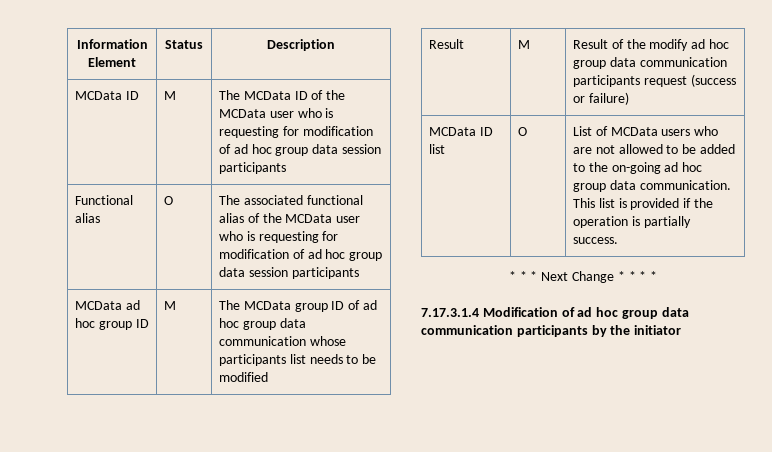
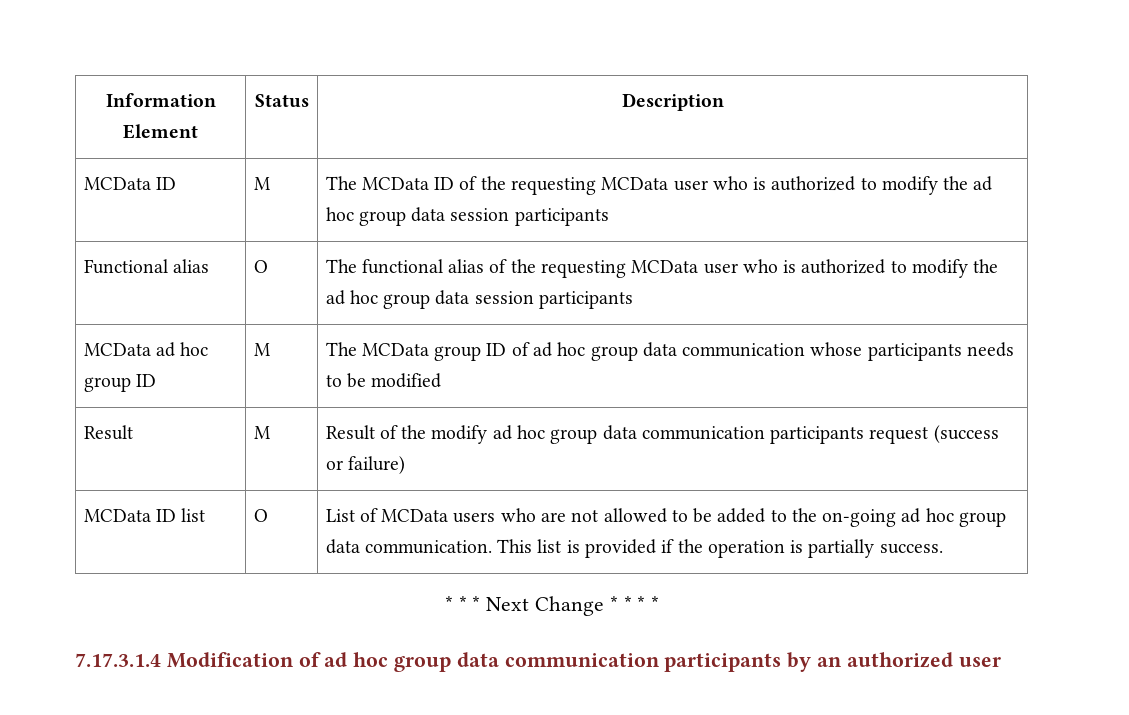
- MCData ID | M | The MCData ID of the MCData user who is requesting for modification of ad hoc group data session participants
+ MCData ID | M | The MCData ID of the requesting MCData user who is authorized to modify the ad hoc group data session participants
- Functional alias | O | The associated functional alias of the MCData user who is requesting for modification of ad hoc group data session participants
+ Functional alias | O | The functional alias of the requesting MCData user who is authorized to modify the ad hoc group data session participants
- MCData ad hoc group ID | M | The MCData group ID of ad hoc group data communication whose participants list needs to be modified
+ MCData ad hoc group ID | M | The MCData group ID of ad hoc group data communication whose participants needs to be modified
- 7.17.3.1.4 Modification of ad hoc group data communication participants by the initiator
+ 7.17.3.1.4 Modification of ad hoc group data communication participants by an authorized user

